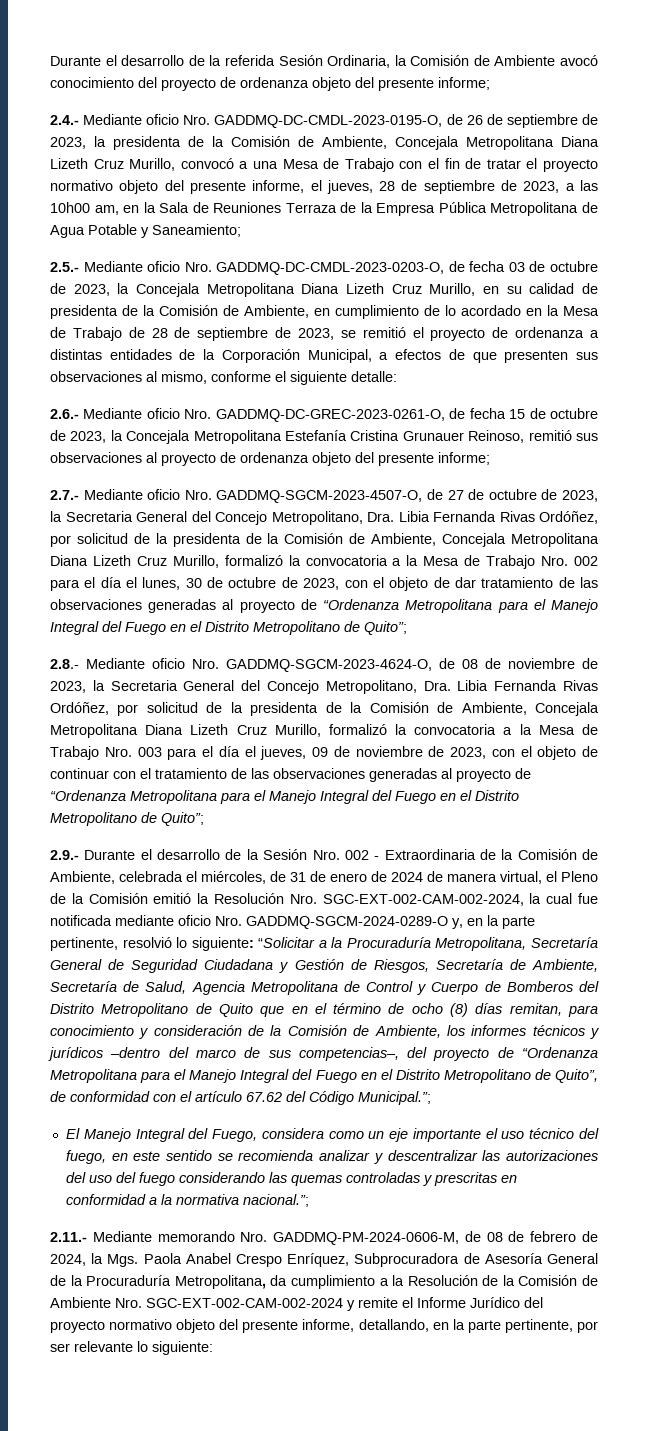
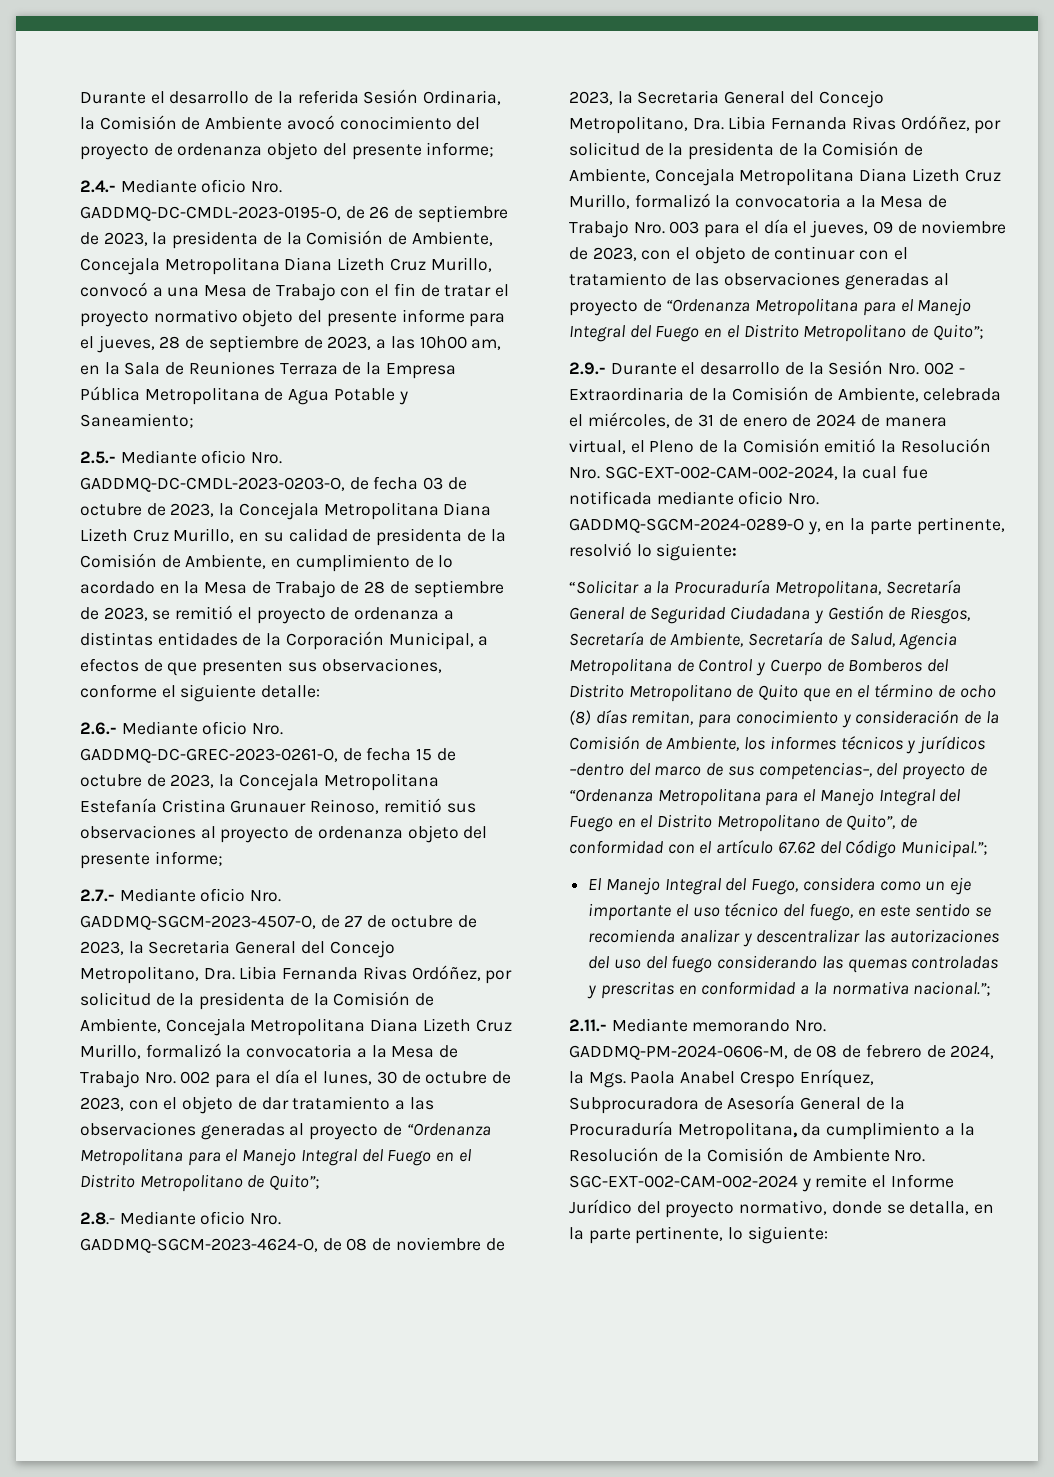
- 2.4.- Mediante oficio Nro. GADDMQ-DC-CMDL-2023-0195-O, de 26 de septiembre de 2023, la presidenta de la Comisión de Ambiente, Concejala Metropolitana Diana Lizeth Cruz Murillo, convocó a una Mesa de Trabajo con el fin de tratar el proyecto normativo objeto del presente informe, el jueves, 28 de septiembre de 2023, a las 10h00 am, en la Sala de Reuniones Terraza de la Empresa Pública Metropolitana de Agua Potable y Saneamiento;
+ 2.4.- Mediante oficio Nro. GADDMQ-DC-CMDL-2023-0195-O, de 26 de septiembre de 2023, la presidenta de la Comisión de Ambiente, Concejala Metropolitana Diana Lizeth Cruz Murillo, convocó a una Mesa de Trabajo con el fin de tratar el proyecto normativo objeto del presente informe para el jueves, 28 de septiembre de 2023, a las 10h00 am, en la Sala de Reuniones Terraza de la Empresa Pública Metropolitana de Agua Potable y Saneamiento;
- 2.5.- Mediante oficio Nro. GADDMQ-DC-CMDL-2023-0203-O, de fecha 03 de octubre de 2023, la Concejala Metropolitana Diana Lizeth Cruz Murillo, en su calidad de presidenta de la Comisión de Ambiente, en cumplimiento de lo acordado en la Mesa de Trabajo de 28 de septiembre de 2023, se remitió el proyecto de ordenanza a distintas entidades de la Corporación Municipal, a efectos de que presenten sus observaciones al mismo, conforme el siguiente detalle:
+ 2.5.- Mediante oficio Nro. GADDMQ-DC-CMDL-2023-0203-O, de fecha 03 de octubre de 2023, la Concejala Metropolitana Diana Lizeth Cruz Murillo, en su calidad de presidenta de la Comisión de Ambiente, en cumplimiento de lo acordado en la Mesa de Trabajo de 28 de septiembre de 2023, se remitió el proyecto de ordenanza a distintas entidades de la Corporación Municipal, a efectos de que presenten sus observaciones, conforme el siguiente detalle:
- 2.7.- Mediante oficio Nro. GADDMQ-SGCM-2023-4507-O, de 27 de octubre de 2023, la Secretaria General del Concejo Metropolitano, Dra. Libia Fernanda Rivas Ordóñez, por solicitud de la presidenta de la Comisión de Ambiente, Concejala Metropolitana Diana Lizeth Cruz Murillo, formalizó la convocatoria a la Mesa de Trabajo Nro. 002 para el día el lunes, 30 de octubre de 2023, con el objeto de dar tratamiento de las observaciones generadas al proyecto de “Ordenanza Metropolitana para el Manejo Integral del Fuego en el Distrito Metropolitano de Quito”;
+ 2.7.- Mediante oficio Nro. GADDMQ-SGCM-2023-4507-O, de 27 de octubre de 2023, la Secretaria General del Concejo Metropolitano, Dra. Libia Fernanda Rivas Ordóñez, por solicitud de la presidenta de la Comisión de Ambiente, Concejala Metropolitana Diana Lizeth Cruz Murillo, formalizó la convocatoria a la Mesa de Trabajo Nro. 002 para el día el lunes, 30 de octubre de 2023, con el objeto de dar tratamiento a las observaciones generadas al proyecto de “Ordenanza Metropolitana para el Manejo Integral del Fuego en el Distrito Metropolitano de Quito”;
- 2.9.- Durante el desarrollo de la Sesión Nro. 002 - Extraordinaria de la Comisión de Ambiente, celebrada el miércoles, de 31 de enero de 2024 de manera virtual, el Pleno de la Comisión emitió la Resolución Nro. SGC-EXT-002-CAM-002-2024, la cual fue notificada mediante oficio Nro. GADDMQ-SGCM-2024-0289-O y, en la parte pertinente, resolvió lo siguiente: “Solicitar a la Procuraduría Metropolitana, Secretaría General de Seguridad Ciudadana y Gestión de Riesgos, Secretaría de Ambiente, Secretaría de Salud, Agencia Metropolitana de Control y Cuerpo de Bomberos del Distrito Metropolitano de Quito que en el término de ocho (8) días remitan, para conocimiento y consideración de la Comisión de Ambiente, los informes técnicos y jurídicos –dentro del marco de sus competencias–, del proyecto de “Ordenanza Metropolitana para el Manejo Integral del Fuego en el Distrito Metropolitano de Quito”, de conformidad con el artículo 67.62 del Código Municipal.”;
+ 2.9.- Durante el desarrollo de la Sesión Nro. 002 - Extraordinaria de la Comisión de Ambiente, celebrada el miércoles, de 31 de enero de 2024 de manera virtual, el Pleno de la Comisión emitió la Resolución Nro. SGC-EXT-002-CAM-002-2024, la cual fue notificada mediante oficio Nro. GADDMQ-SGCM-2024-0289-O y, en la parte pertinente, resolvió lo siguiente:
+ “Solicitar a la Procuraduría Metropolitana, Secretaría General de Seguridad Ciudadana y Gestión de Riesgos, Secretaría de Ambiente, Secretaría de Salud, Agencia Metropolitana de Control y Cuerpo de Bomberos del Distrito Metropolitano de Quito que en el término de ocho (8) días remitan, para conocimiento y consideración de la Comisión de Ambiente, los informes técnicos y jurídicos –dentro del marco de sus competencias–, del proyecto de “Ordenanza Metropolitana para el Manejo Integral del Fuego en el Distrito Metropolitano de Quito”, de conformidad con el artículo 67.62 del Código Municipal.”;
- 2.11.- Mediante memorando Nro. GADDMQ-PM-2024-0606-M, de 08 de febrero de 2024, la Mgs. Paola Anabel Crespo Enríquez, Subprocuradora de Asesoría General de la Procuraduría Metropolitana, da cumplimiento a la Resolución de la Comisión de Ambiente Nro. SGC-EXT-002-CAM-002-2024 y remite el Informe Jurídico del proyecto normativo objeto del presente informe, detallando, en la parte pertinente, por ser relevante lo siguiente:
+ 2.11.- Mediante memorando Nro. GADDMQ-PM-2024-0606-M, de 08 de febrero de 2024, la Mgs. Paola Anabel Crespo Enríquez, Subprocuradora de Asesoría General de la Procuraduría Metropolitana, da cumplimiento a la Resolución de la Comisión de Ambiente Nro. SGC-EXT-002-CAM-002-2024 y remite el Informe Jurídico del proyecto normativo, donde se detalla, en la parte pertinente, lo siguiente:

